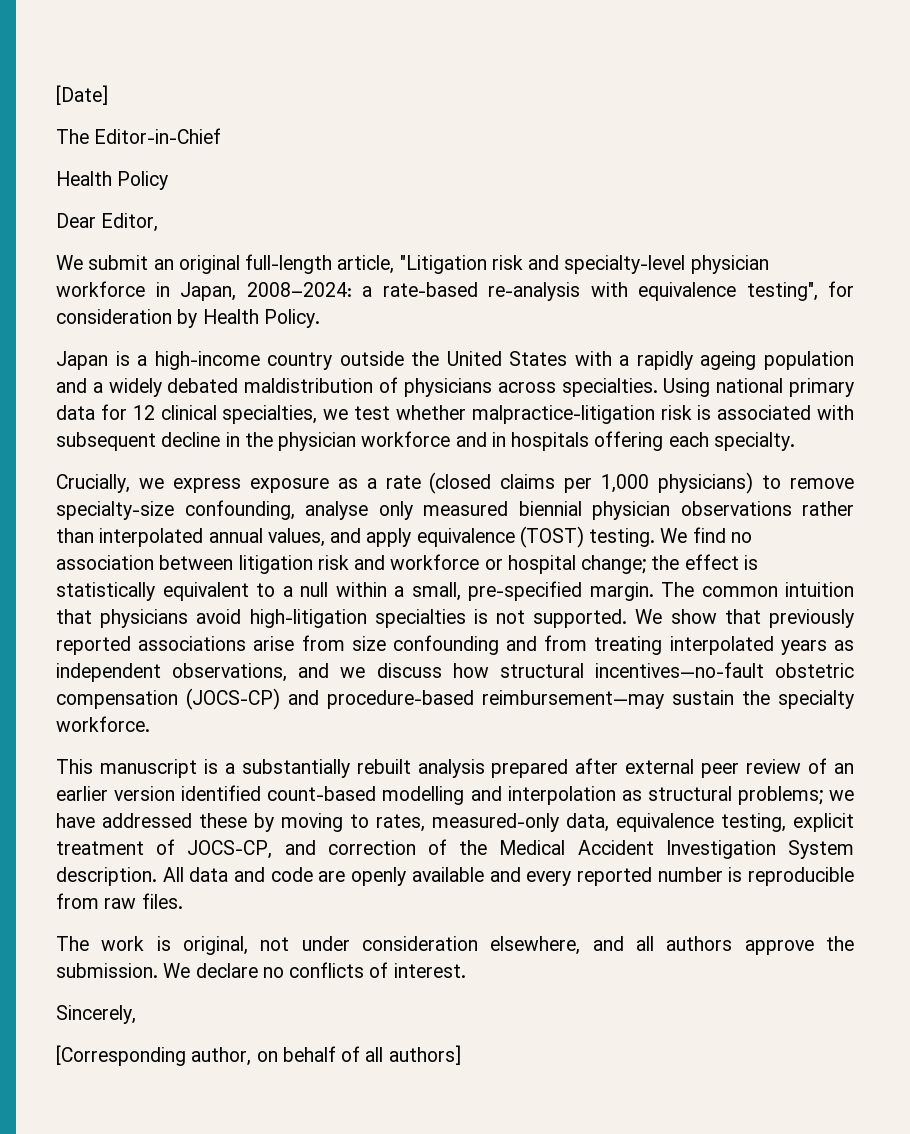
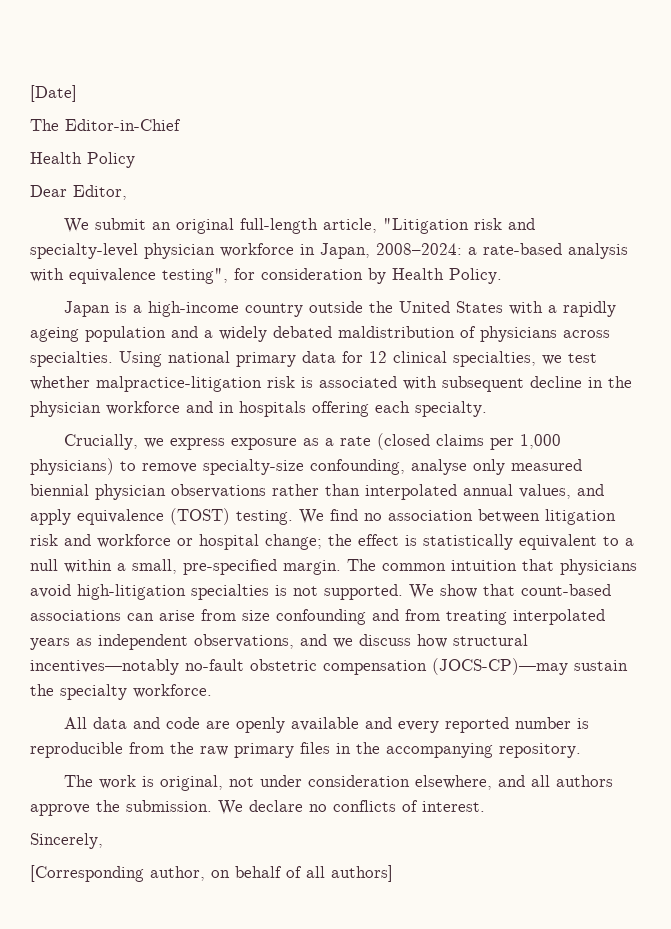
- We submit an original full-length article, "Litigation risk and specialty-level physician workforce in Japan, 2008–2024: a rate-based re-analysis with equivalence testing", for consideration by Health Policy.
+ We submit an original full-length article, "Litigation risk and specialty-level physician workforce in Japan, 2008–2024: a rate-based analysis with equivalence testing", for consideration by Health Policy.
- We show that previously reported associations arise from size confounding and from treating interpolated years as independent observations, and we discuss how structural incentives—no-fault obstetric compensation (JOCS-CP) and procedure-based reimbursement—may sustain the specialty workforce.
- This manuscript is a substantially rebuilt analysis prepared after external peer review of an earlier version identified count-based modelling and interpolation as structural problems; we have addressed these by moving to rates, measured-only data, equivalence testing, explicit treatment of JOCS-CP, and correction of the Medical Accident Investigation System description. All data and code are openly available and every reported number is reproducible from raw files.
+ We show that count-based associations can arise from size confounding and from treating interpolated years as independent observations, and we discuss how structural incentives—notably no-fault obstetric compensation (JOCS-CP)—may sustain the specialty workforce.
+ All data and code are openly available and every reported number is reproducible from the raw primary files in the accompanying repository.

